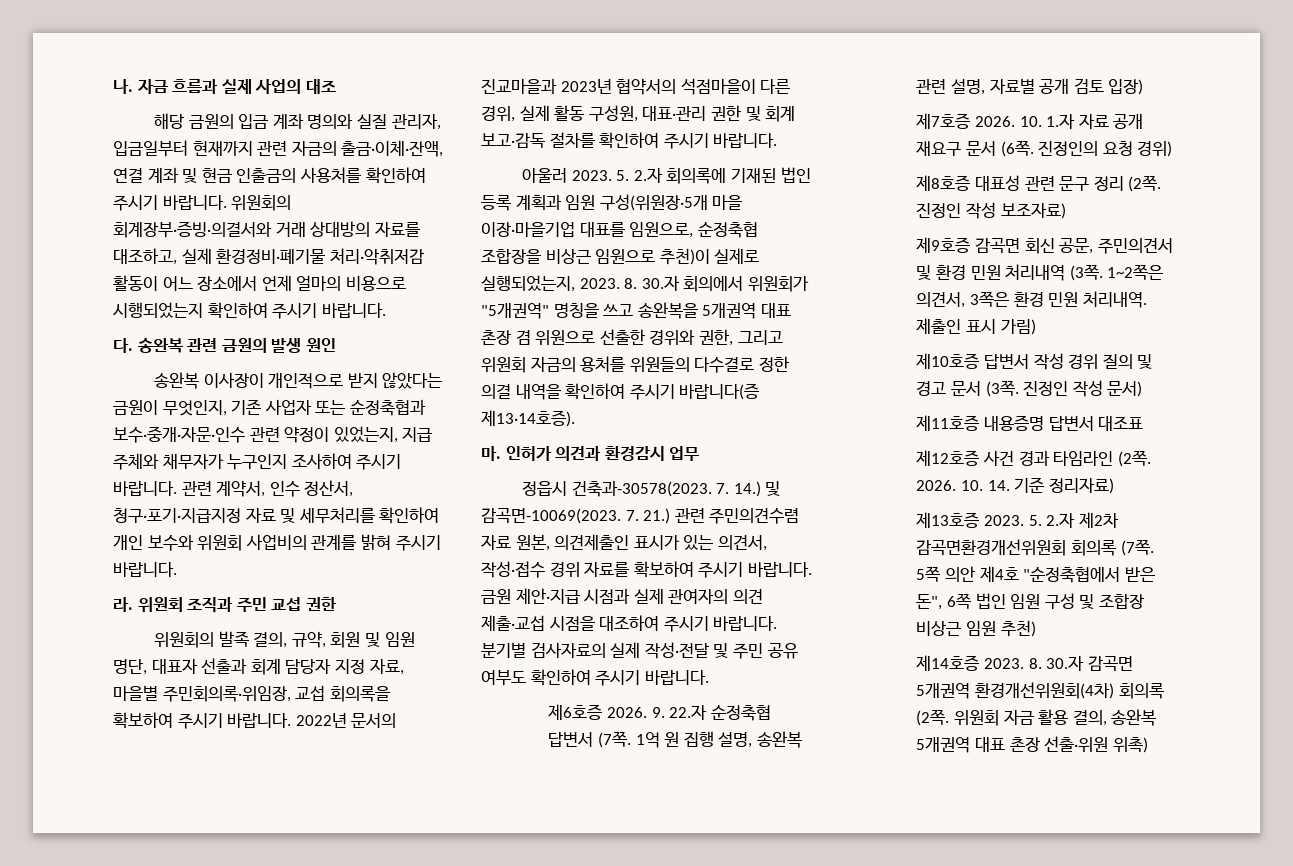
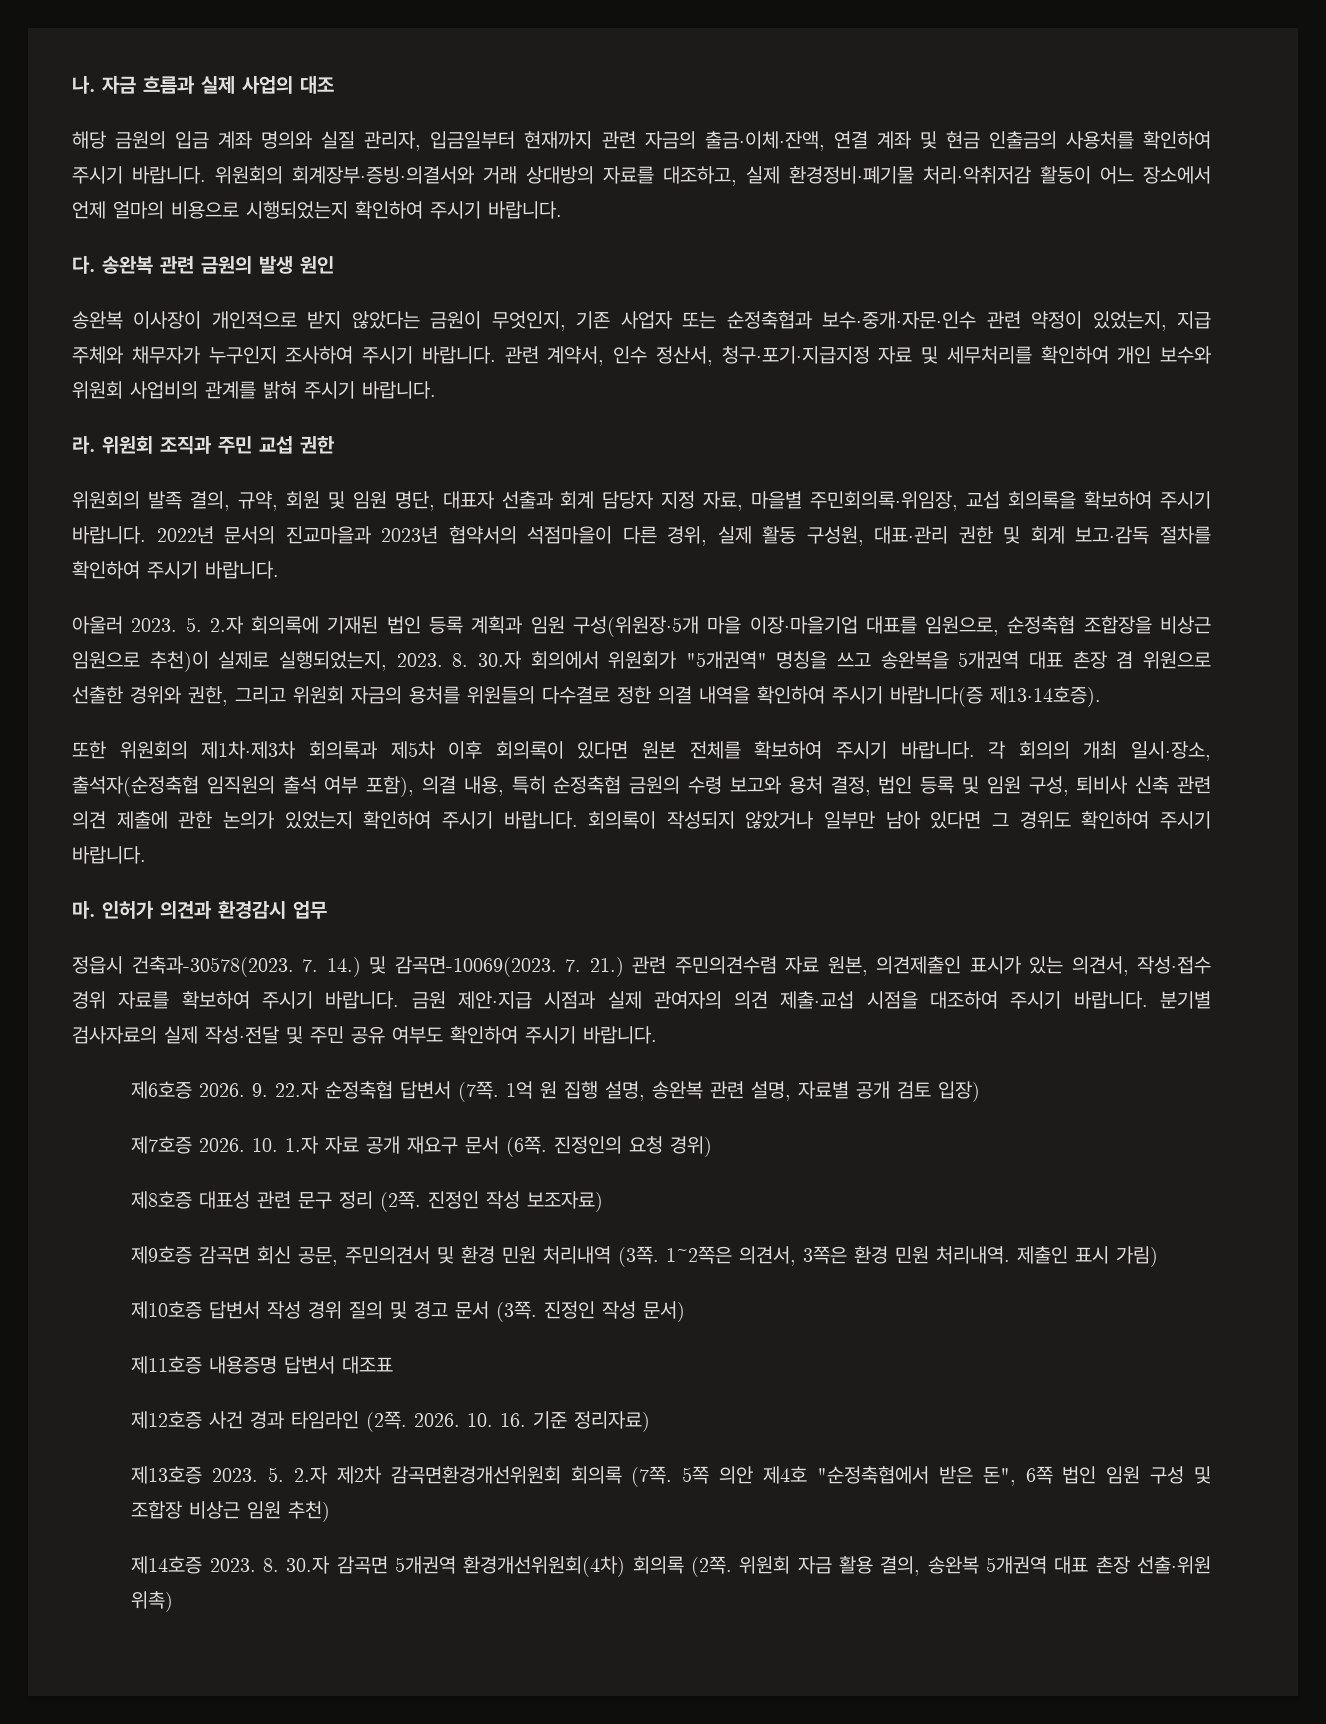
+ 또한 위원회의 제1차·제3차 회의록과 제5차 이후 회의록이 있다면 원본 전체를 확보하여 주시기 바랍니다. 각 회의의 개최 일시·장소, 출석자(순정축협 임직원의 출석 여부 포함), 의결 내용, 특히 순정축협 금원의 수령 보고와 용처 결정, 법인 등록 및 임원 구성, 퇴비사 신축 관련 의견 제출에 관한 논의가 있었는지 확인하여 주시기 바랍니다. 회의록이 작성되지 않았거나 일부만 남아 있다면 그 경위도 확인하여 주시기 바랍니다.
- 10. 14. 기준 정리자료)
+ 10. 16. 기준 정리자료)

